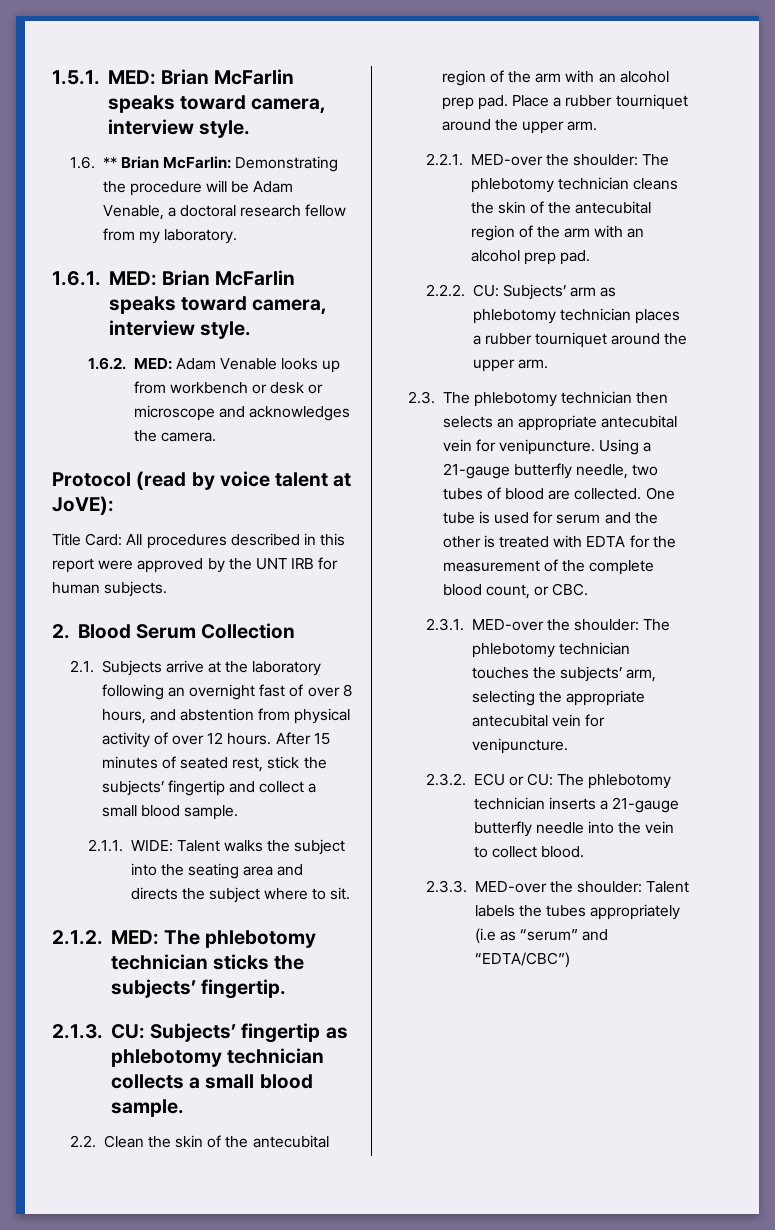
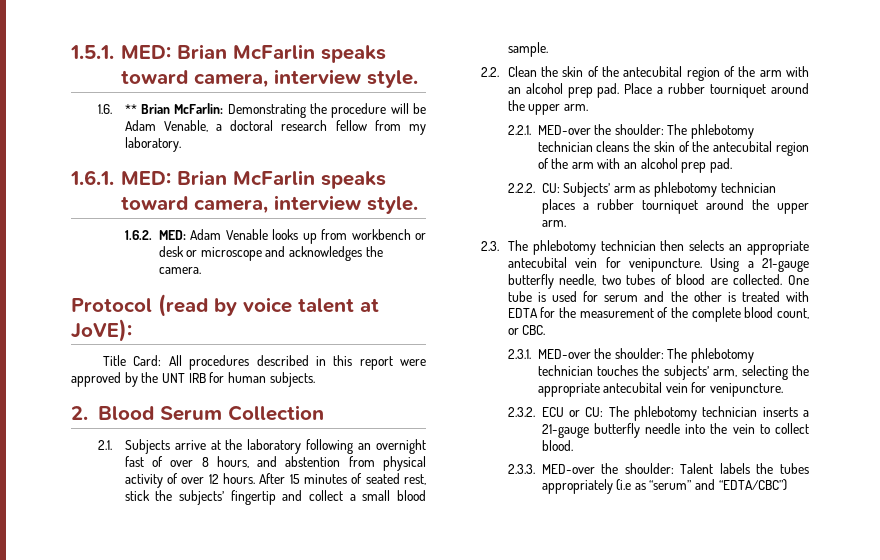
- 2.1.1. WIDE: Talent walks the subject into the seating area and directs the subject where to sit.
- 2.1.2. MED: The phlebotomy technician sticks the subjects’ fingertip.
- 2.1.3. CU: Subjects’ fingertip as phlebotomy technician collects a small blood sample.

